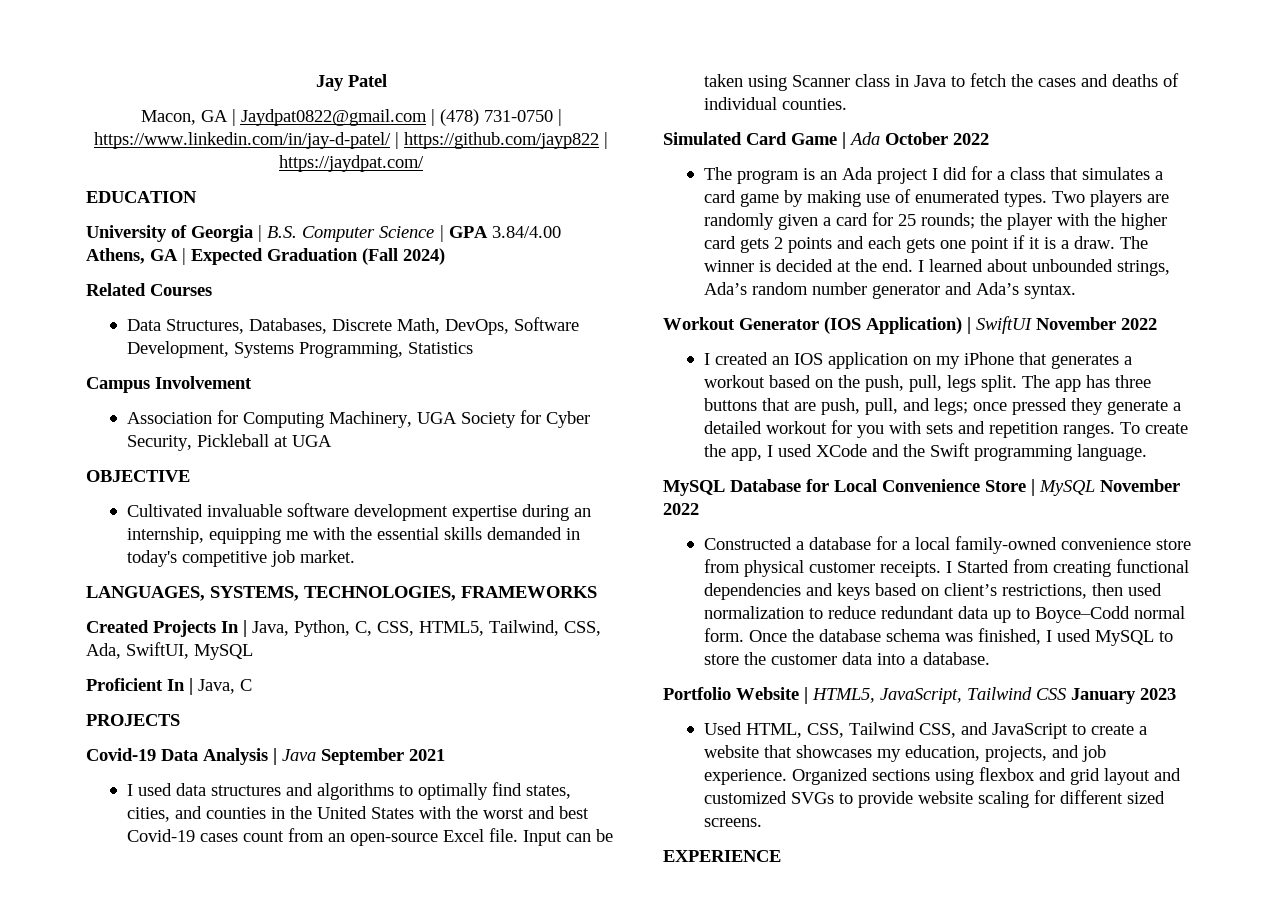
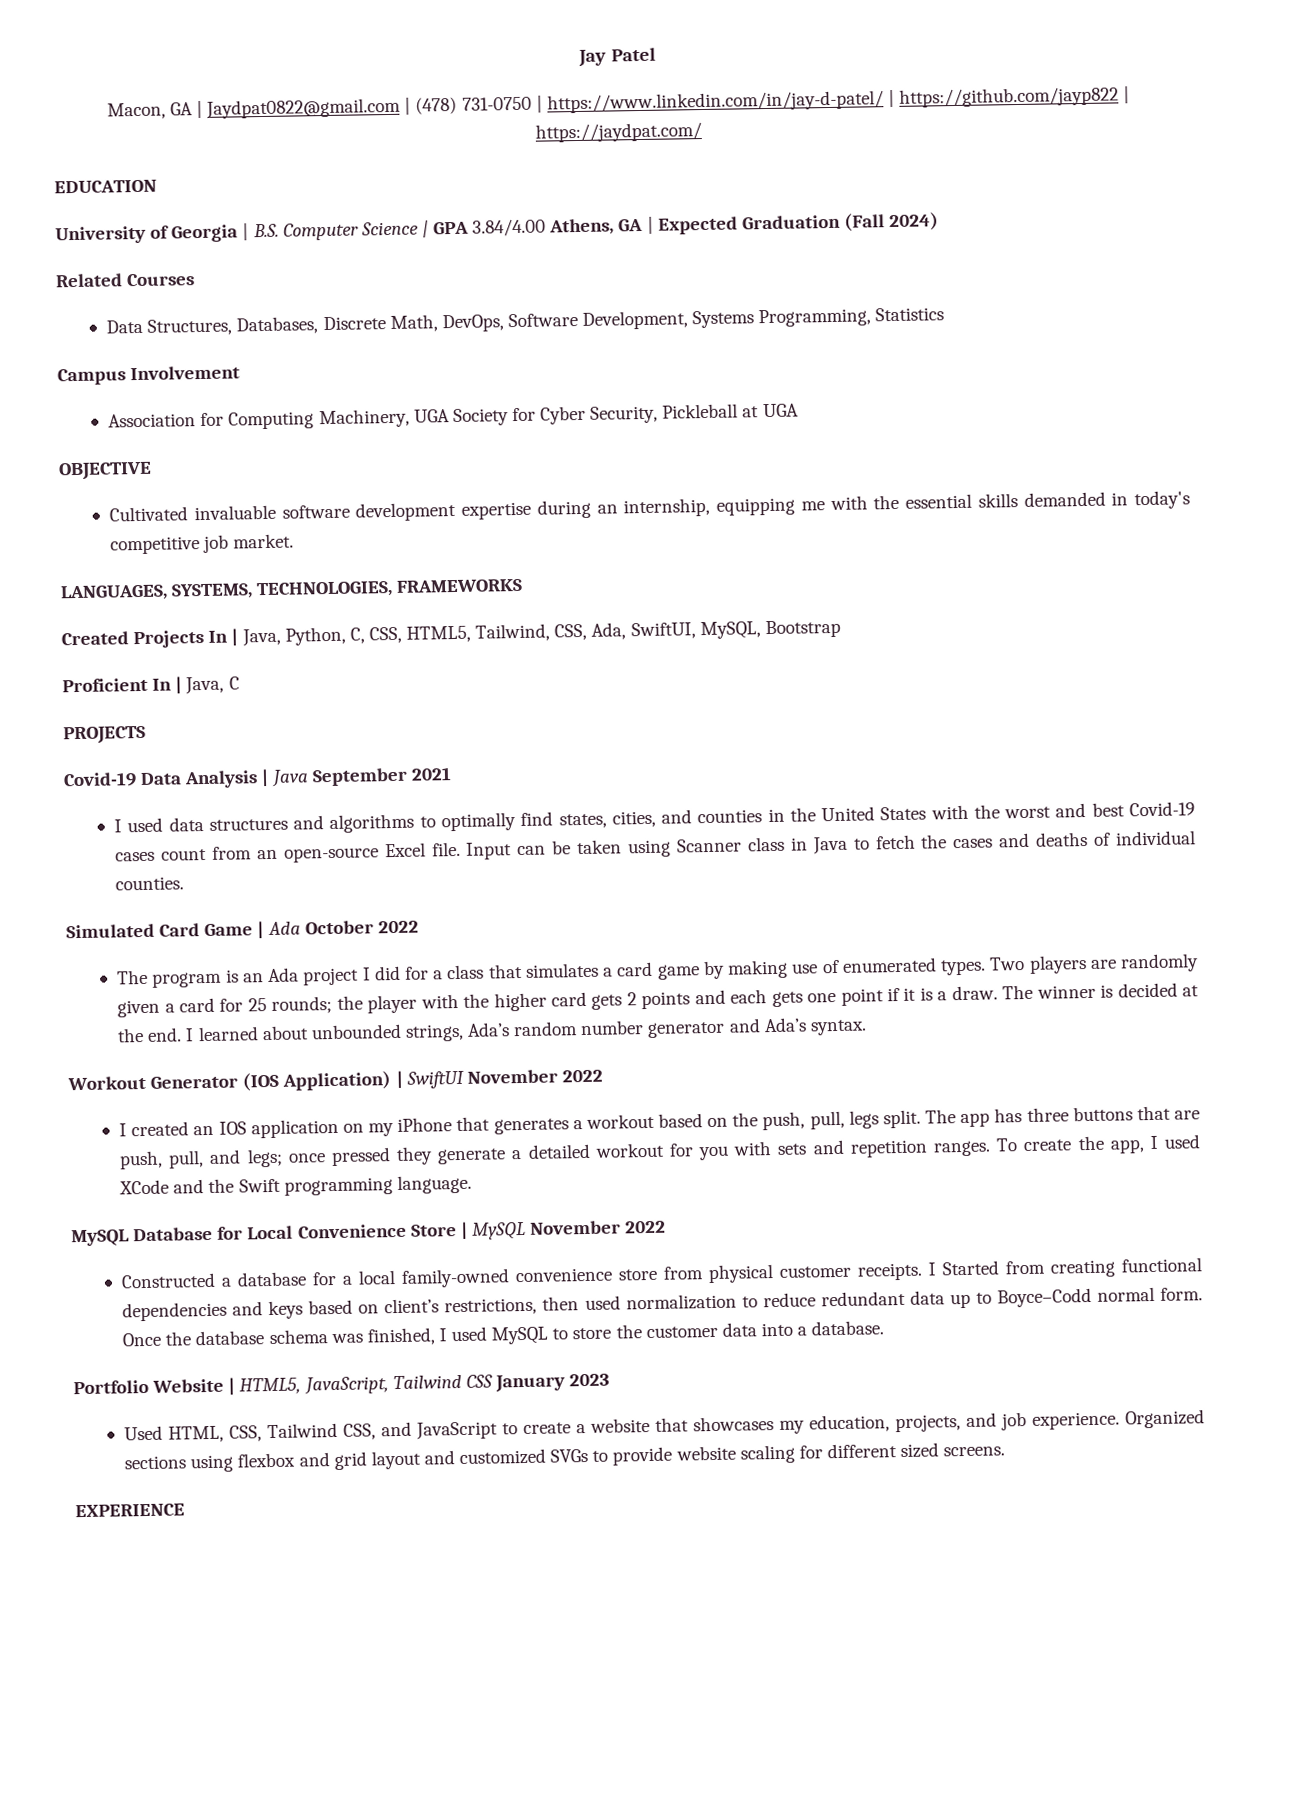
- Created Projects In | Java, Python, C, CSS, HTML5, Tailwind, CSS, Ada, SwiftUI, MySQL
+ Created Projects In | Java, Python, C, CSS, HTML5, Tailwind, CSS, Ada, SwiftUI, MySQL, Bootstrap

